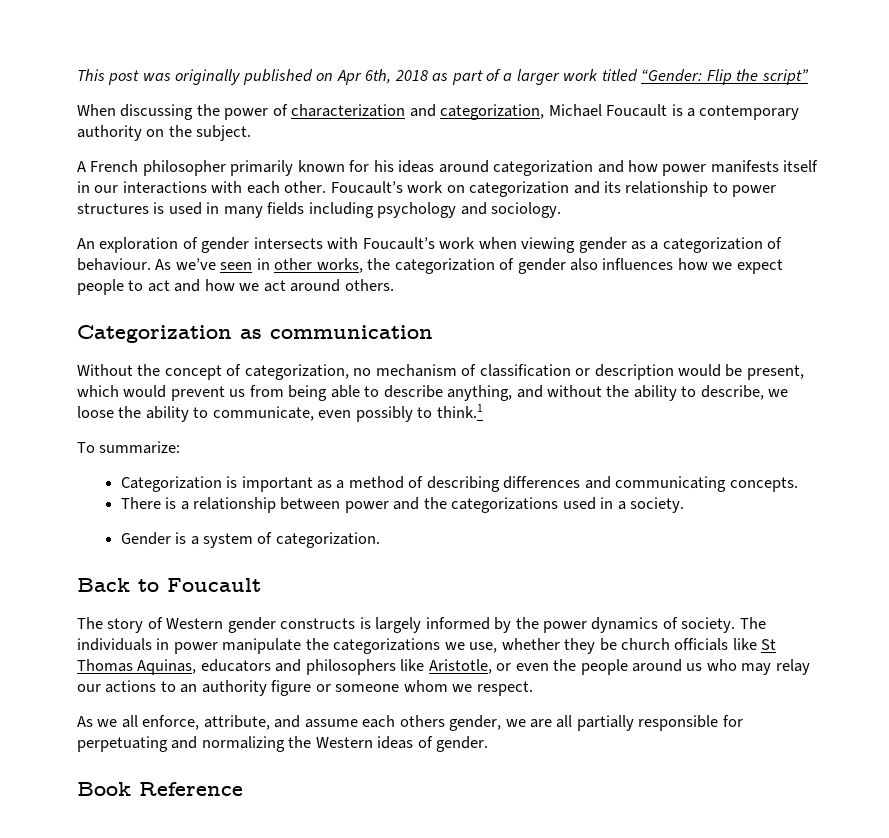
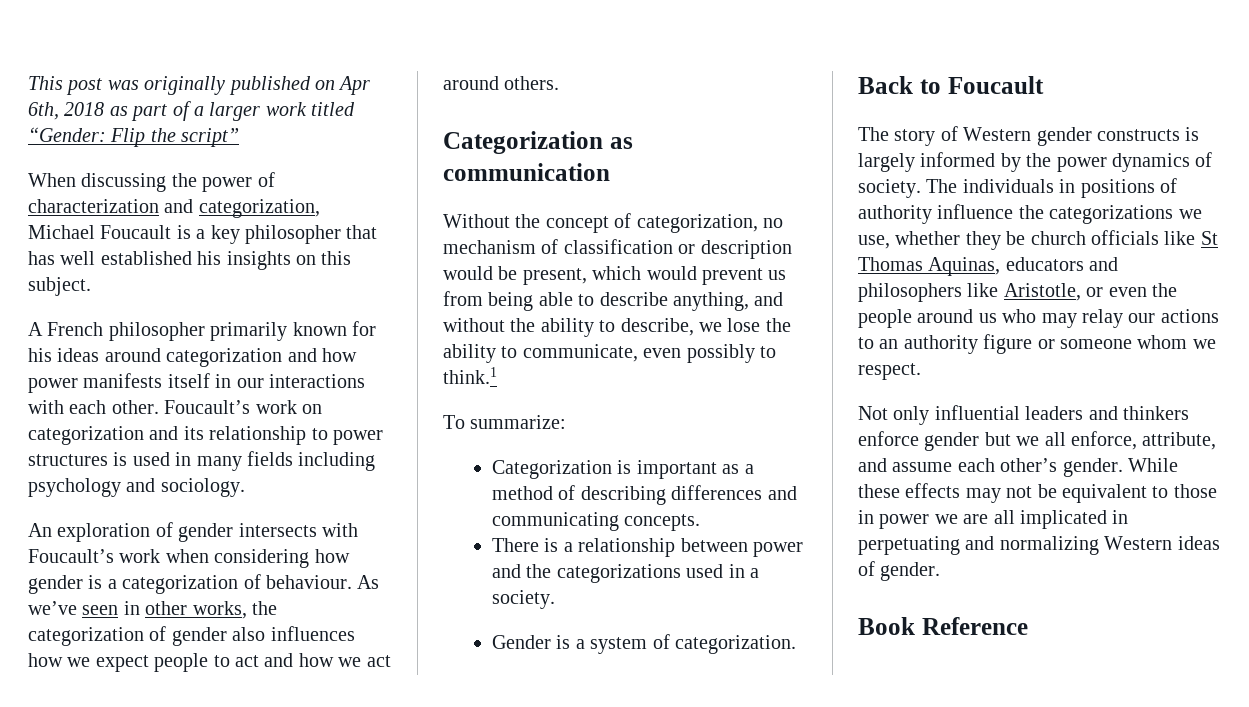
- When discussing the power of characterization and categorization, Michael Foucault is a contemporary authority on the subject.
+ When discussing the power of characterization and categorization, Michael Foucault is a key philosopher that has well established his insights on this subject.
- An exploration of gender intersects with Foucault’s work when viewing gender as a categorization of behaviour.
+ An exploration of gender intersects with Foucault’s work when considering how gender is a categorization of behaviour.
- Without the concept of categorization, no mechanism of classification or description would be present, which would prevent us from being able to describe anything, and without the ability to describe, we loose the ability to communicate, even possibly to think.1
+ Without the concept of categorization, no mechanism of classification or description would be present, which would prevent us from being able to describe anything, and without the ability to describe, we lose the ability to communicate, even possibly to think.1
- The individuals in power manipulate the categorizations we use, whether they be church officials like St Thomas Aquinas, educators and philosophers like Aristotle, or even the people around us who may relay our actions to an authority figure or someone whom we respect.
+ The individuals in positions of authority influence the categorizations we use, whether they be church officials like St Thomas Aquinas, educators and philosophers like Aristotle, or even the people around us who may relay our actions to an authority figure or someone whom we respect.
- As we all enforce, attribute, and assume each others gender, we are all partially responsible for perpetuating and normalizing the Western ideas of gender.
+ Not only influential leaders and thinkers enforce gender but we all enforce, attribute, and assume each other’s gender. While these effects may not be equivalent to those in power we are all implicated in perpetuating and normalizing Western ideas of gender.

